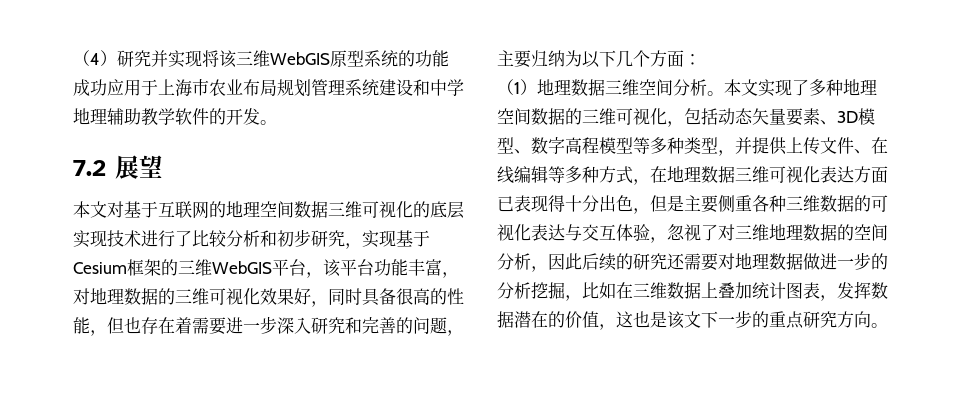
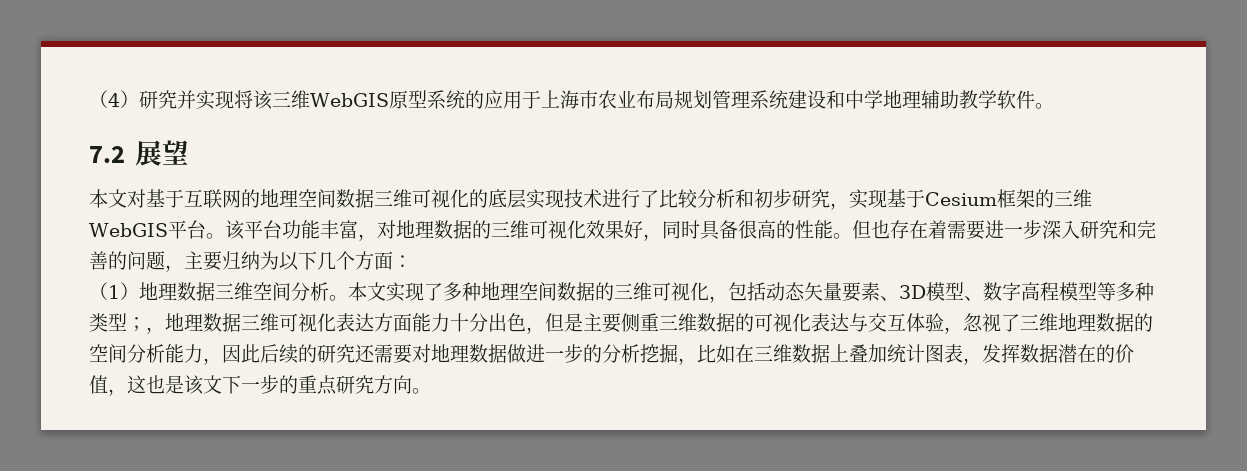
- （4）研究并实现将该三维WebGIS原型系统的功能成功应用于上海市农业布局规划管理系统建设和中学地理辅助教学软件的开发。
+ （4）研究并实现将该三维WebGIS原型系统的应用于上海市农业布局规划管理系统建设和中学地理辅助教学软件。
- 本文对基于互联网的地理空间数据三维可视化的底层实现技术进行了比较分析和初步研究，实现基于Cesium框架的三维WebGIS平台，该平台功能丰富，对地理数据的三维可视化效果好，同时具备很高的性能，但也存在着需要进一步深入研究和完善的问题，主要归纳为以下几个方面：
+ 本文对基于互联网的地理空间数据三维可视化的底层实现技术进行了比较分析和初步研究，实现基于Cesium框架的三维WebGIS平台。该平台功能丰富，对地理数据的三维可视化效果好，同时具备很高的性能。但也存在着需要进一步深入研究和完善的问题，主要归纳为以下几个方面：
- 本文实现了多种地理空间数据的三维可视化，包括动态矢量要素、3D模型、数字高程模型等多种类型，并提供上传文件、在线编辑等多种方式，在地理数据三维可视化表达方面已表现得十分出色，但是主要侧重各种三维数据的可视化表达与交互体验，忽视了对三维地理数据的空间分析，因此后续的研究还需要对地理数据做进一步的分析挖掘，比如在三维数据上叠加统计图表，发挥数据潜在的价值，这也是该文下一步的重点研究方向。
+ 本文实现了多种地理空间数据的三维可视化，包括动态矢量要素、3D模型、数字高程模型等多种类型；，地理数据三维可视化表达方面能力十分出色，但是主要侧重三维数据的可视化表达与交互体验，忽视了三维地理数据的空间分析能力，因此后续的研究还需要对地理数据做进一步的分析挖掘，比如在三维数据上叠加统计图表，发挥数据潜在的价值，这也是该文下一步的重点研究方向。

